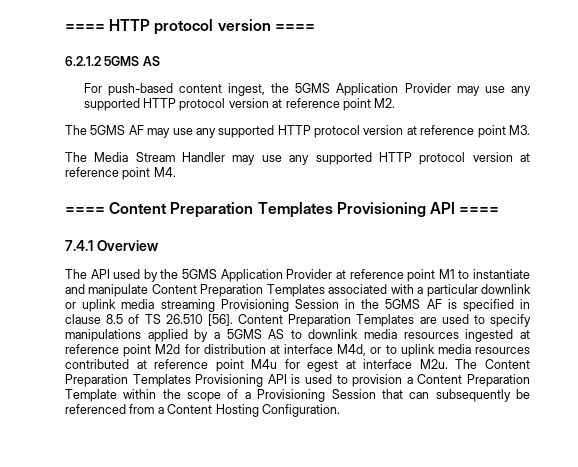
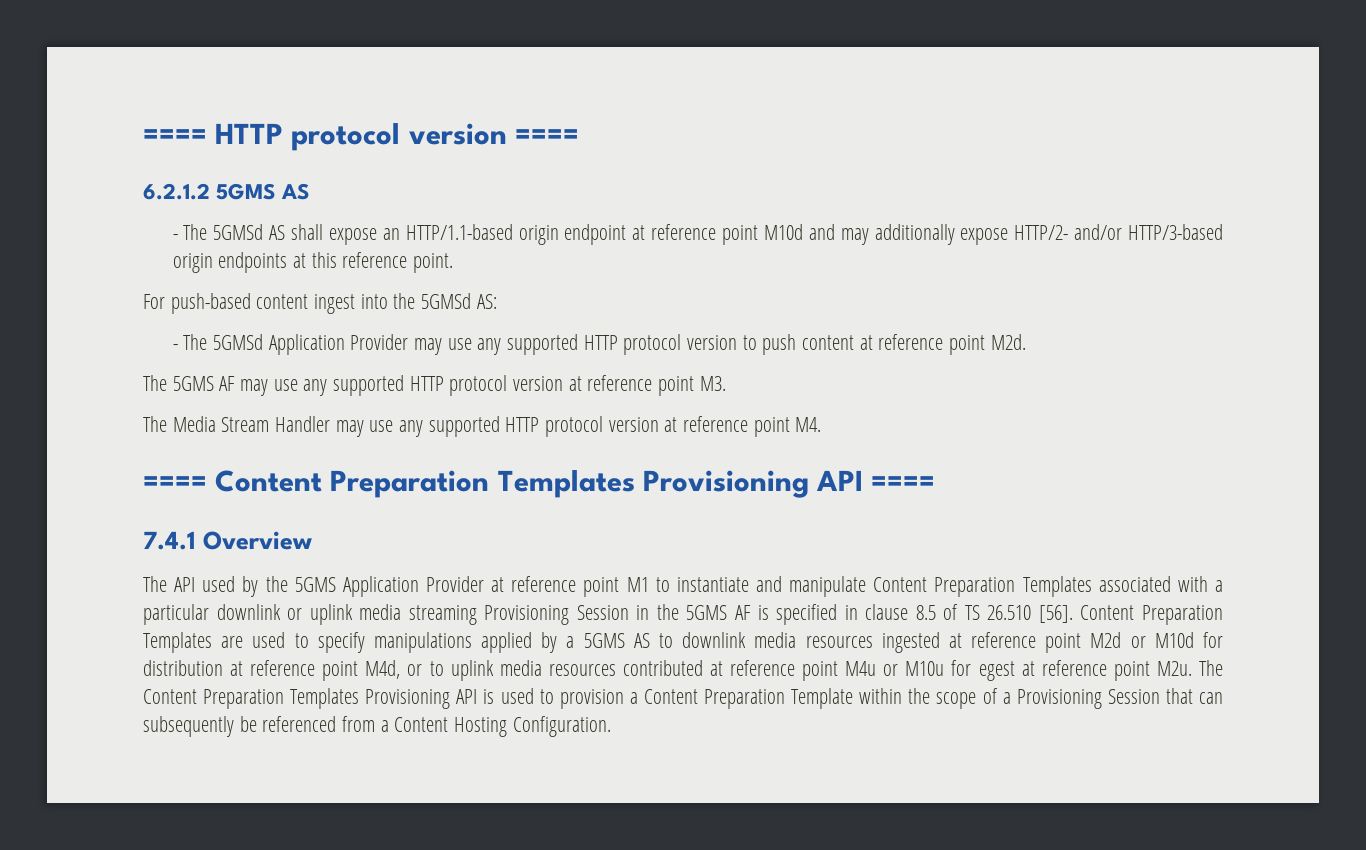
- For push-based content ingest, the 5GMS Application Provider may use any supported HTTP protocol version at reference point M2.
+ - The 5GMSd AS shall expose an HTTP/1.1-based origin endpoint at reference point M10d and may additionally expose HTTP/2- and/or HTTP/3-based origin endpoints at this reference point.
+ For push-based content ingest into the 5GMSd AS:
+ - The 5GMSd Application Provider may use any supported HTTP protocol version to push content at reference point M2d.
- Content Preparation Templates are used to specify manipulations applied by a 5GMS AS to downlink media resources ingested at reference point M2d for distribution at interface M4d, or to uplink media resources contributed at reference point M4u for egest at interface M2u. The Content Preparation Templates Provisioning API is used to provision a Content Preparation Template within the scope of a Provisioning Session that can subsequently be referenced from a Content Hosting Configuration.
+ Content Preparation Templates are used to specify manipulations applied by a 5GMS AS to downlink media resources ingested at reference point M2d or M10d for distribution at reference point M4d, or to uplink media resources contributed at reference point M4u or M10u for egest at reference point M2u. The Content Preparation Templates Provisioning API is used to provision a Content Preparation Template within the scope of a Provisioning Session that can subsequently be referenced from a Content Hosting Configuration.

